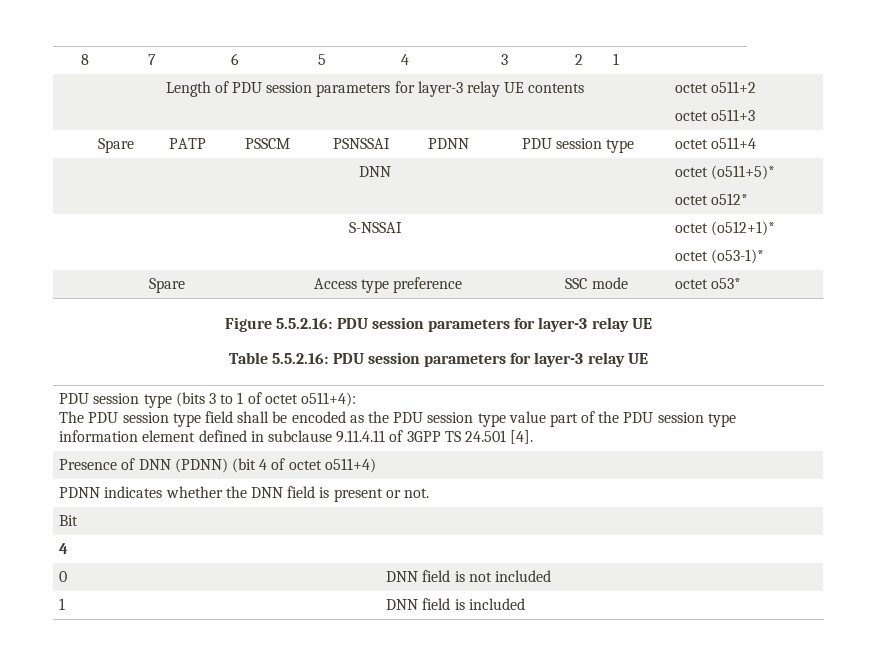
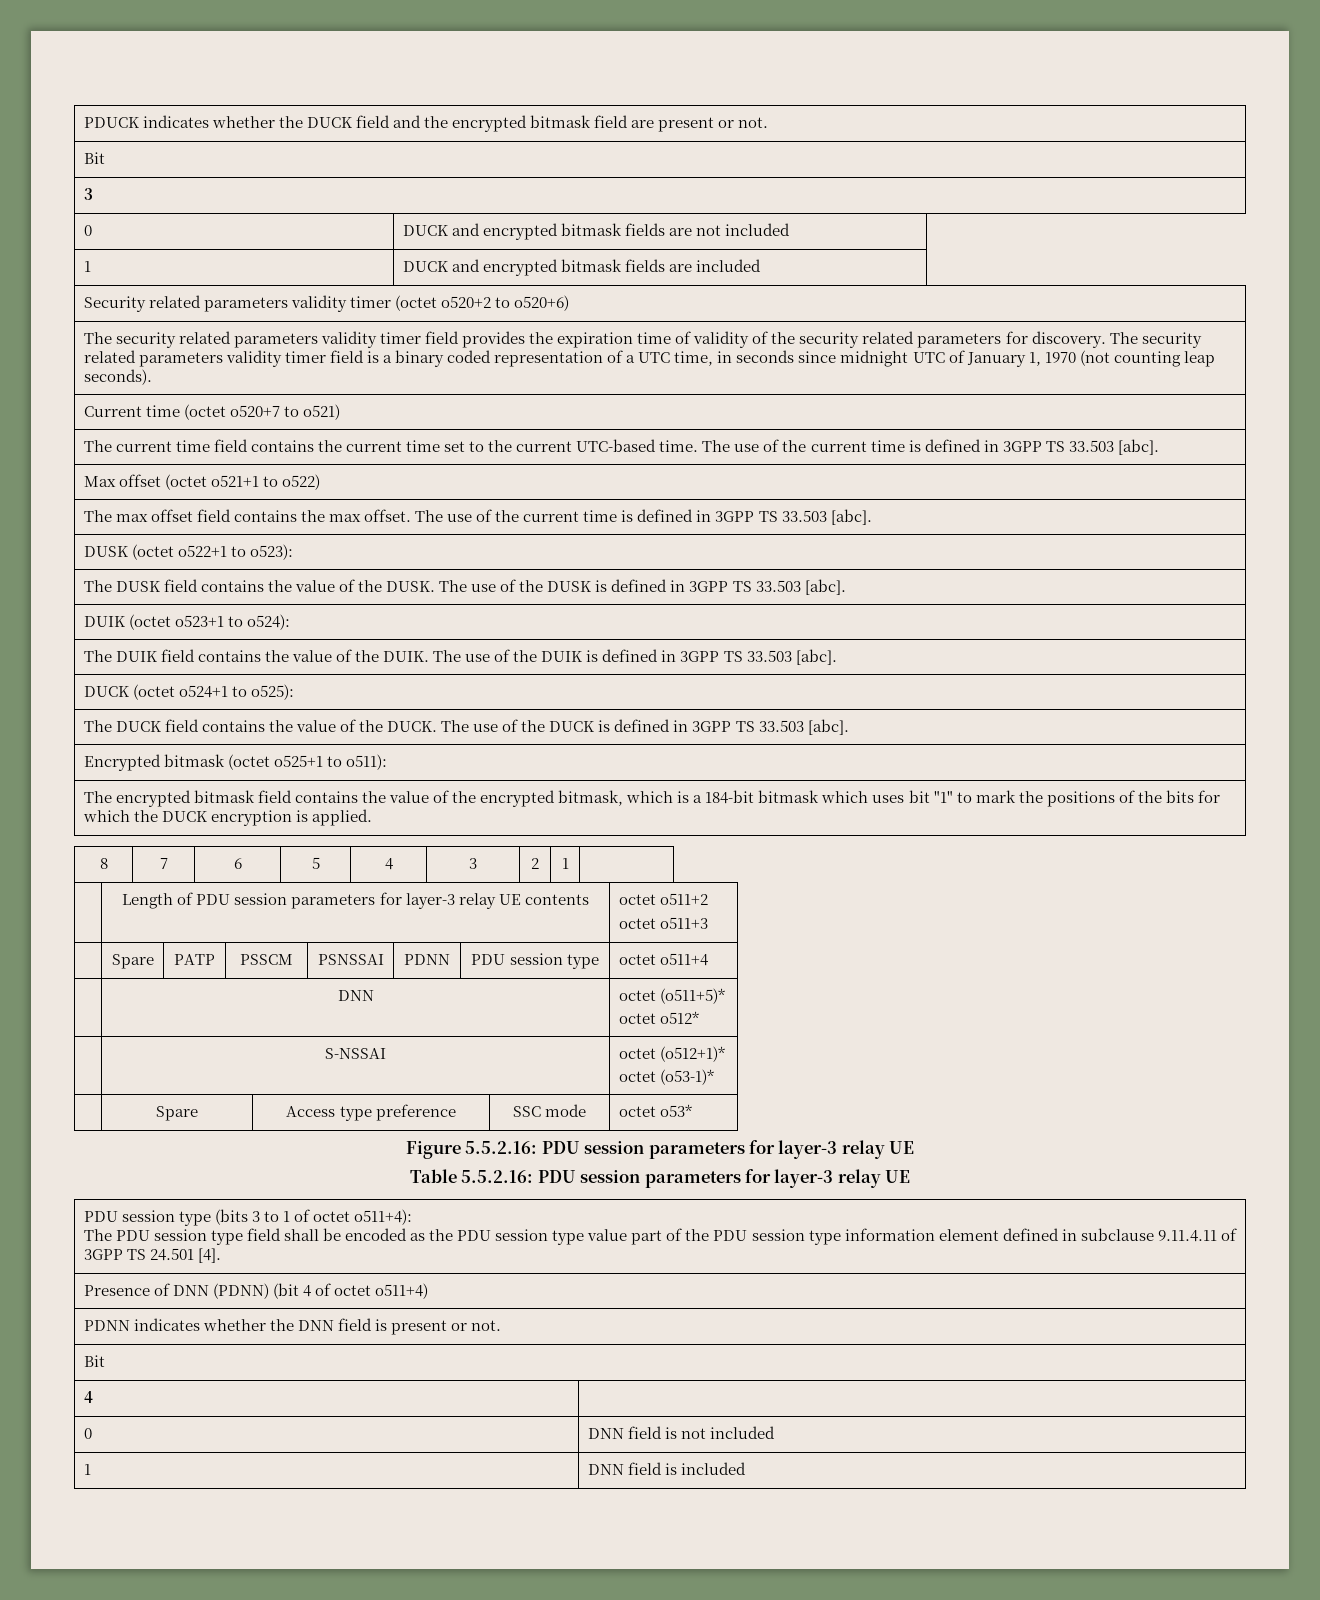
+ PDUCK indicates whether the DUCK field and the encrypted bitmask field are present or not.
+ Bit
+ 3
+ 0 | DUCK and encrypted bitmask fields are not included
+ 1 | DUCK and encrypted bitmask fields are included
+ Security related parameters validity timer (octet o520+2 to o520+6)
+ The security related parameters validity timer field provides the expiration time of validity of the security related parameters for discovery. The security related parameters validity timer field is a binary coded representation of a UTC time, in seconds since midnight UTC of January 1, 1970 (not counting leap seconds).
+ Current time (octet o520+7 to o521)
+ The current time field contains the current time set to the current UTC-based time. The use of the current time is defined in 3GPP TS 33.503 [abc].
+ Max offset (octet o521+1 to o522)
+ The max offset field contains the max offset. The use of the current time is defined in 3GPP TS 33.503 [abc].
+ DUSK (octet o522+1 to o523):
+ The DUSK field contains the value of the DUSK. The use of the DUSK is defined in 3GPP TS 33.503 [abc].
+ DUIK (octet o523+1 to o524):
+ The DUIK field contains the value of the DUIK. The use of the DUIK is defined in 3GPP TS 33.503 [abc].
+ DUCK (octet o524+1 to o525):
+ The DUCK field contains the value of the DUCK. The use of the DUCK is defined in 3GPP TS 33.503 [abc].
+ Encrypted bitmask (octet o525+1 to o511):
+ The encrypted bitmask field contains the value of the encrypted bitmask, which is a 184-bit bitmask which uses bit "1" to mark the positions of the bits for which the DUCK encryption is applied.

